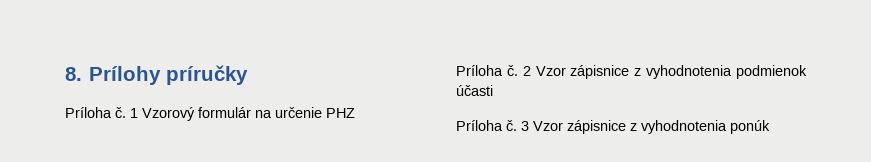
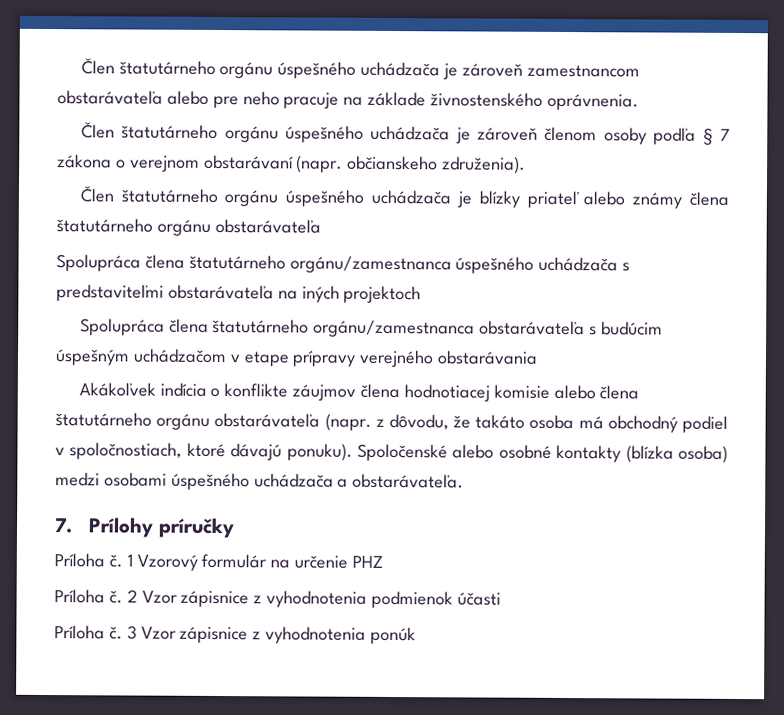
- 8. Prílohy príručky
+ Člen štatutárneho orgánu úspešného uchádzača je zároveň zamestnancom obstarávateľa alebo pre neho pracuje na základe živnostenského oprávnenia.
+ Člen štatutárneho orgánu úspešného uchádzača je zároveň členom osoby podľa § 7 zákona o verejnom obstarávaní (napr. občianskeho združenia).
+ Člen štatutárneho orgánu úspešného uchádzača je blízky priateľ alebo známy člena štatutárneho orgánu obstarávateľa
+ Spolupráca člena štatutárneho orgánu/zamestnanca úspešného uchádzača s predstaviteľmi obstarávateľa na iných projektoch
+ Spolupráca člena štatutárneho orgánu/zamestnanca obstarávateľa s budúcim úspešným uchádzačom v etape prípravy verejného obstarávania
+ Akákoľvek indícia o konflikte záujmov člena hodnotiacej komisie alebo člena štatutárneho orgánu obstarávateľa (napr. z dôvodu, že takáto osoba má obchodný podiel v spoločnostiach, ktoré dávajú ponuku). Spoločenské alebo osobné kontakty (blízka osoba) medzi osobami úspešného uchádzača a obstarávateľa.
+ 7. Prílohy príručky

